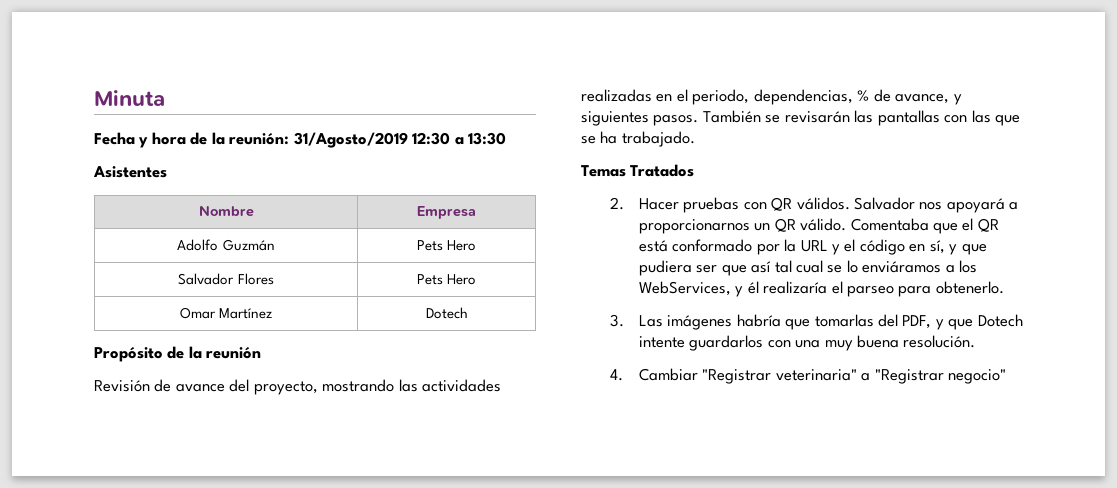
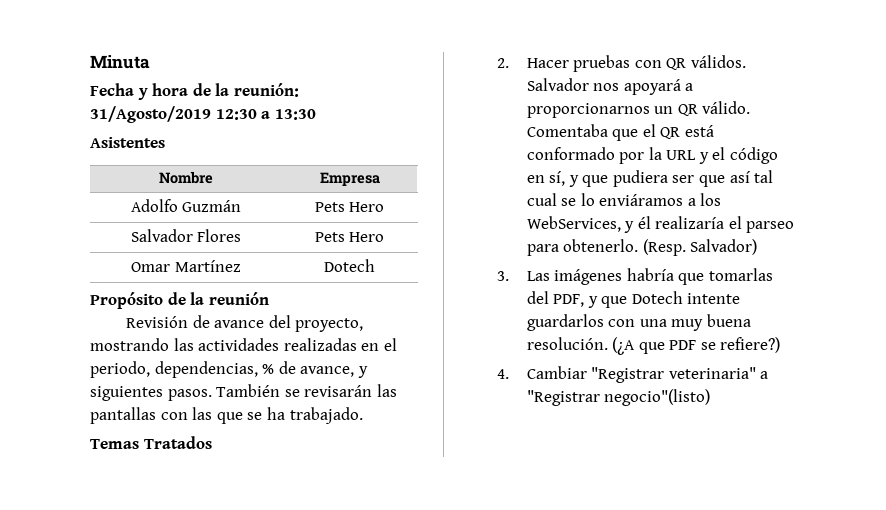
+ (Resp. Salvador)
+ (¿A que PDF se refiere?)
- 4. Cambiar "Registrar veterinaria" a "Registrar negocio"
+ 4. Cambiar "Registrar veterinaria" a "Registrar negocio"(listo)

